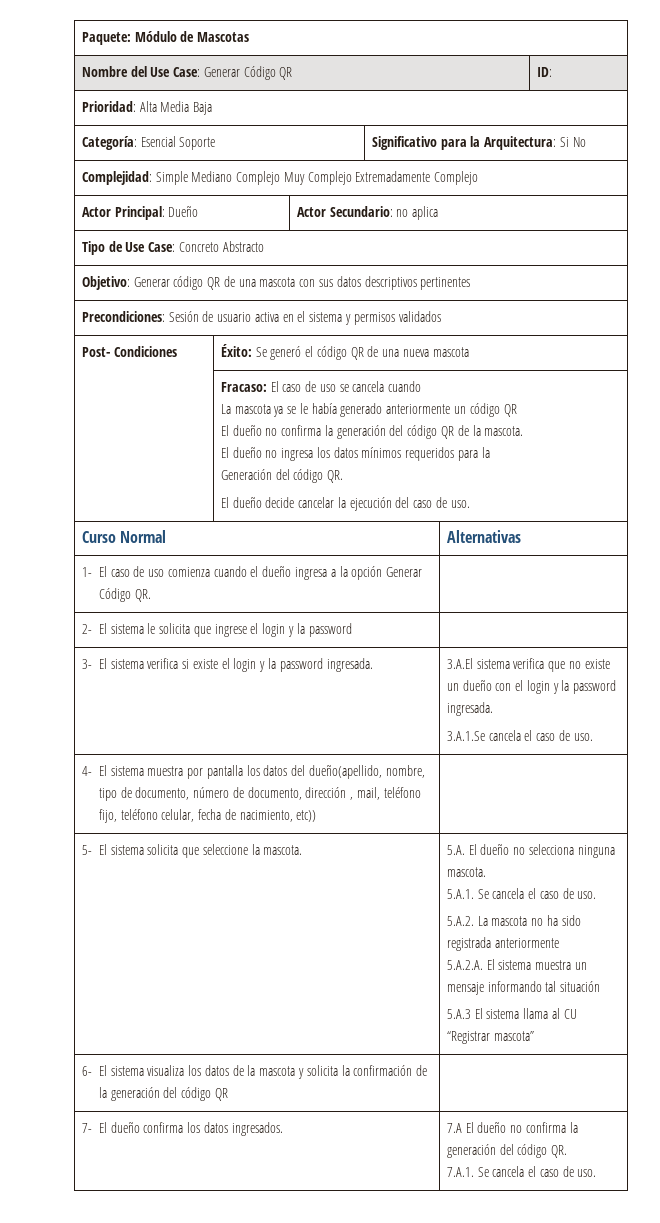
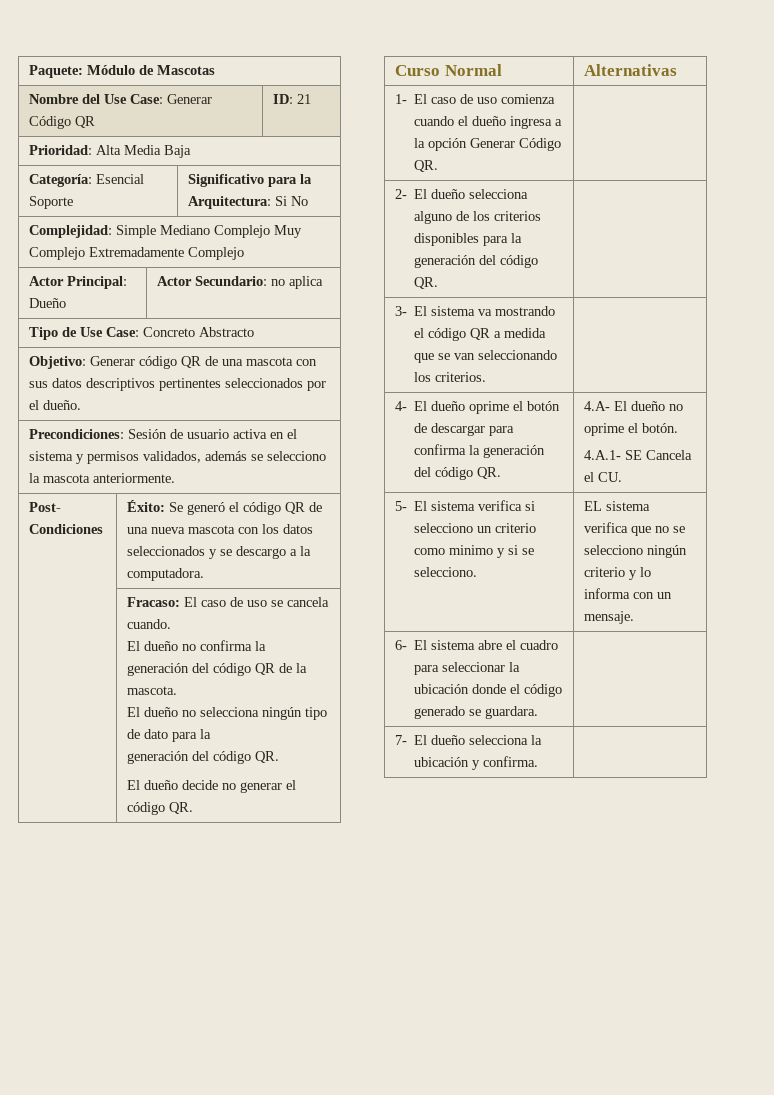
- Nombre del Use Case: Generar Código QR | ID:
+ Nombre del Use Case: Generar Código QR | ID: 21
- Objetivo: Generar código QR de una mascota con sus datos descriptivos pertinentes
+ Objetivo: Generar código QR de una mascota con sus datos descriptivos pertinentes seleccionados por el dueño.
- Precondiciones: Sesión de usuario activa en el sistema y permisos validados
+ Precondiciones: Sesión de usuario activa en el sistema y permisos validados, además se selecciono la mascota anteriormente.
- Post- Condiciones | Éxito: Se generó el código QR de una nueva mascota
+ Post- Condiciones | Éxito: Se generó el código QR de una nueva mascota con los datos seleccionados y se descargo a la computadora.
- Fracaso: El caso de uso se cancela cuando
- La mascota ya se le había generado anteriormente un código QR
+ Fracaso: El caso de uso se cancela cuando.
- El dueño no ingresa los datos mínimos requeridos para la
- Generación del código QR.
+ El dueño no selecciona ningún tipo de dato para la
+ generación del código QR.
- El dueño decide cancelar la ejecución del caso de uso.
+ El dueño decide no generar el código QR.
- 2- El sistema le solicita que ingrese el login y la password |
- 3- El sistema verifica si existe el login y la password ingresada. | 3.A.El sistema verifica que no existe un dueño con el login y la password ingresada.
- 3.A.1.Se cancela el caso de uso.
- 4- El sistema muestra por pantalla los datos del dueño(apellido, nombre, tipo de documento, número de documento, dirección , mail, teléfono fijo, teléfono celular, fecha de nacimiento, etc)) |
- 5- El sistema solicita que seleccione la mascota. | 5.A. El dueño no selecciona ninguna mascota.
- 5.A.1. Se cancela el caso de uso.
- 5.A.2. La mascota no ha sido registrada anteriormente
- 5.A.2.A. El sistema muestra un mensaje informando tal situación
- 5.A.3 El sistema llama al CU “Registrar mascota”
- 6- El sistema visualiza los datos de la mascota y solicita la confirmación de la generación del código QR |
- 7- El dueño confirma los datos ingresados. | 7.A El dueño no confirma la generación del código QR.
- 7.A.1. Se cancela el caso de uso.
+ 2- El dueño selecciona alguno de los criterios disponibles para la generación del código QR. |
+ 3- El sistema va mostrando el código QR a medida que se van seleccionando los criterios. |
+ 4- El dueño oprime el botón de descargar para confirma la generación del código QR. | 4.A- El dueño no oprime el botón.
+ 4.A.1- SE Cancela el CU.
+ 5- El sistema verifica si selecciono un criterio como minimo y si se selecciono. | EL sistema verifica que no se selecciono ningún criterio y lo informa con un mensaje.
+ 6- El sistema abre el cuadro para seleccionar la ubicación donde el código generado se guardara. |
+ 7- El dueño selecciona la ubicación y confirma. |

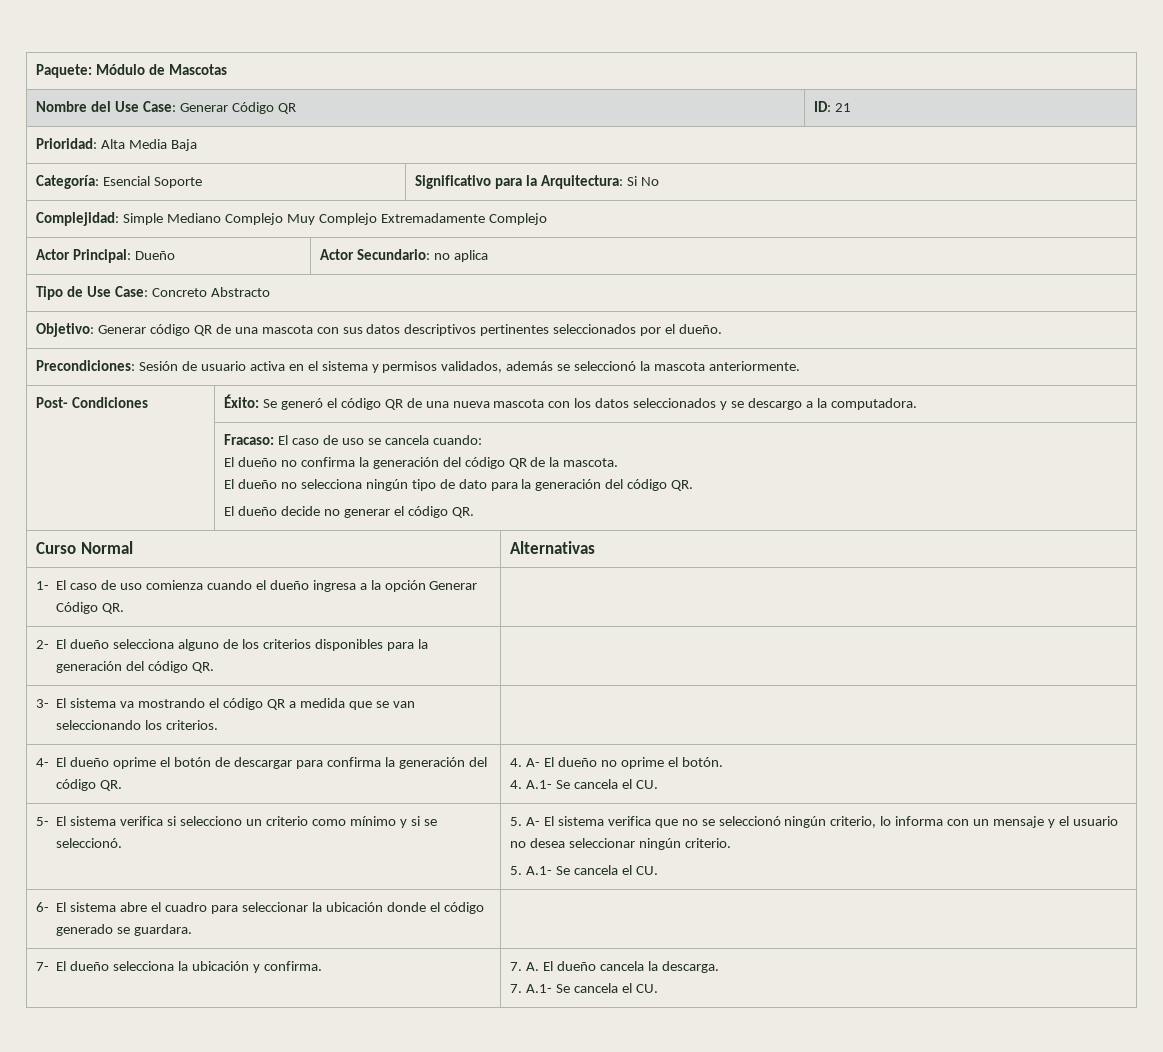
- Precondiciones: Sesión de usuario activa en el sistema y permisos validados, además se selecciono la mascota anteriormente.
+ Precondiciones: Sesión de usuario activa en el sistema y permisos validados, además se seleccionó la mascota anteriormente.
- Fracaso: El caso de uso se cancela cuando.
+ Fracaso: El caso de uso se cancela cuando:
- El dueño no selecciona ningún tipo de dato para la
- generación del código QR.
+ El dueño no selecciona ningún tipo de dato para la generación del código QR.
- 4- El dueño oprime el botón de descargar para confirma la generación del código QR. | 4.A- El dueño no oprime el botón.
- 4.A.1- SE Cancela el CU.
+ 4- El dueño oprime el botón de descargar para confirma la generación del código QR. | 4. A- El dueño no oprime el botón.
+ 4. A.1- Se cancela el CU.
- 5- El sistema verifica si selecciono un criterio como minimo y si se selecciono. | EL sistema verifica que no se selecciono ningún criterio y lo informa con un mensaje.
+ 5- El sistema verifica si selecciono un criterio como mínimo y si se seleccionó. | 5. A- El sistema verifica que no se seleccionó ningún criterio, lo informa con un mensaje y el usuario no desea seleccionar ningún criterio.
+ 5. A.1- Se cancela el CU.
- 7- El dueño selecciona la ubicación y confirma. |
+ 7- El dueño selecciona la ubicación y confirma. | 7. A. El dueño cancela la descarga.
+ 7. A.1- Se cancela el CU.

